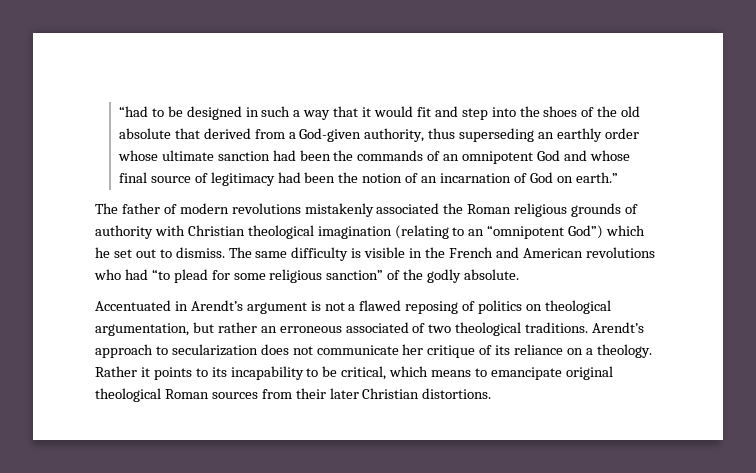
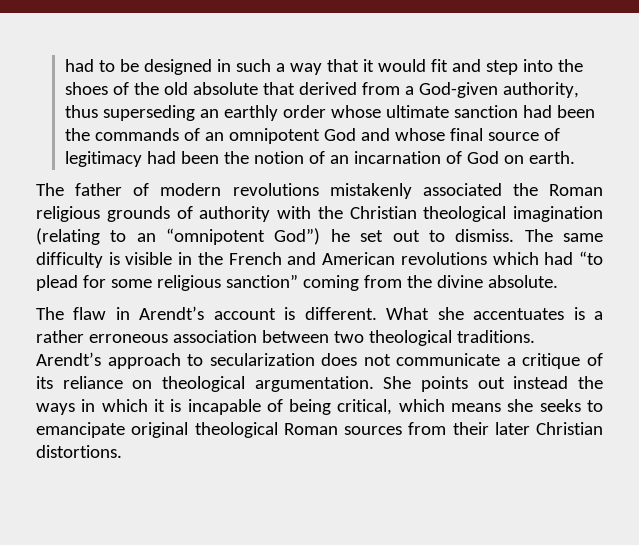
- “had to be designed in such a way that it would fit and step into the shoes of the old absolute that derived from a God-given authority, thus superseding an earthly order whose ultimate sanction had been the commands of an omnipotent God and whose final source of legitimacy had been the notion of an incarnation of God on earth.”
+ had to be designed in such a way that it would fit and step into the shoes of the old absolute that derived from a God-given authority, thus superseding an earthly order whose ultimate sanction had been the commands of an omnipotent God and whose final source of legitimacy had been the notion of an incarnation of God on earth.
- The father of modern revolutions mistakenly associated the Roman religious grounds of authority with Christian theological imagination (relating to an “omnipotent God”) which he set out to dismiss.
+ The father of modern revolutions mistakenly associated the Roman religious grounds of authority with the Christian theological imagination (relating to an “omnipotent God”) he set out to dismiss.
- The same difficulty is visible in the French and American revolutions who had “to plead for some religious sanction” of the godly absolute.
- Accentuated in Arendt’s argument is not a flawed reposing of politics on theological argumentation, but rather an erroneous associated of two theological traditions.
+ The same difficulty is visible in the French and American revolutions which had “to plead for some religious sanction” coming from the divine absolute.
+ The flaw in Arendt’s account is different. What she accentuates is a rather erroneous association between two theological traditions.
- Arendt’s approach to secularization does not communicate her critique of its reliance on a theology. Rather it points to its incapability to be critical, which means to emancipate original theological Roman sources from their later Christian distortions.
+ Arendt’s approach to secularization does not communicate a critique of its reliance on theological argumentation. She points out instead the ways in which it is incapable of being critical, which means she seeks to emancipate original theological Roman sources from their later Christian distortions.

